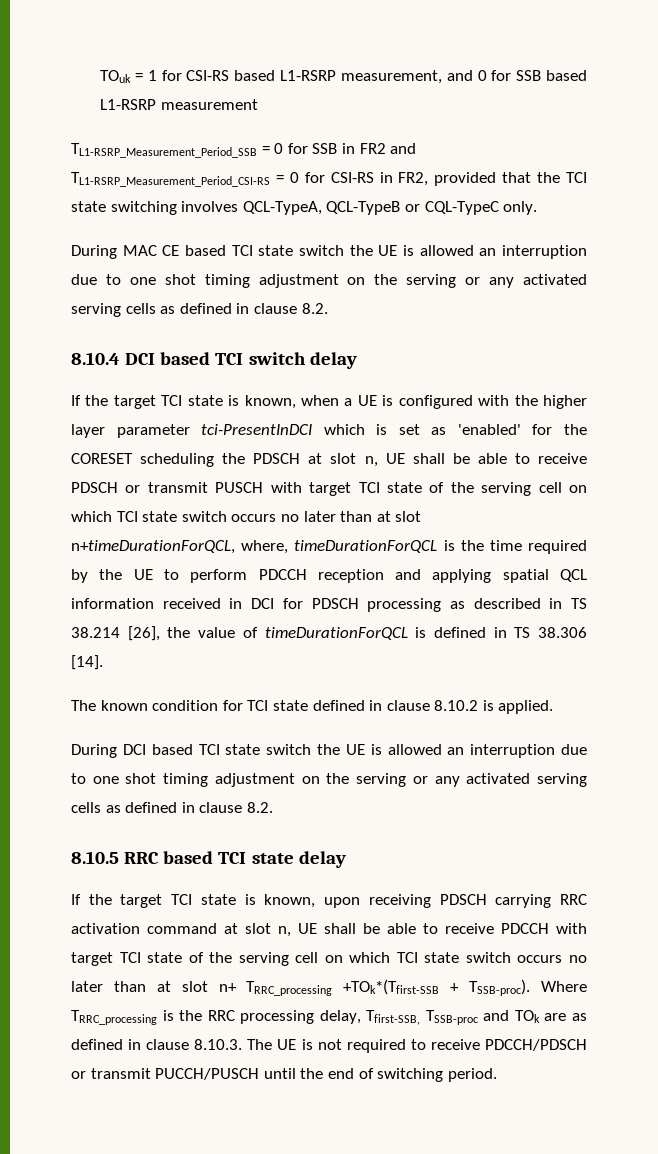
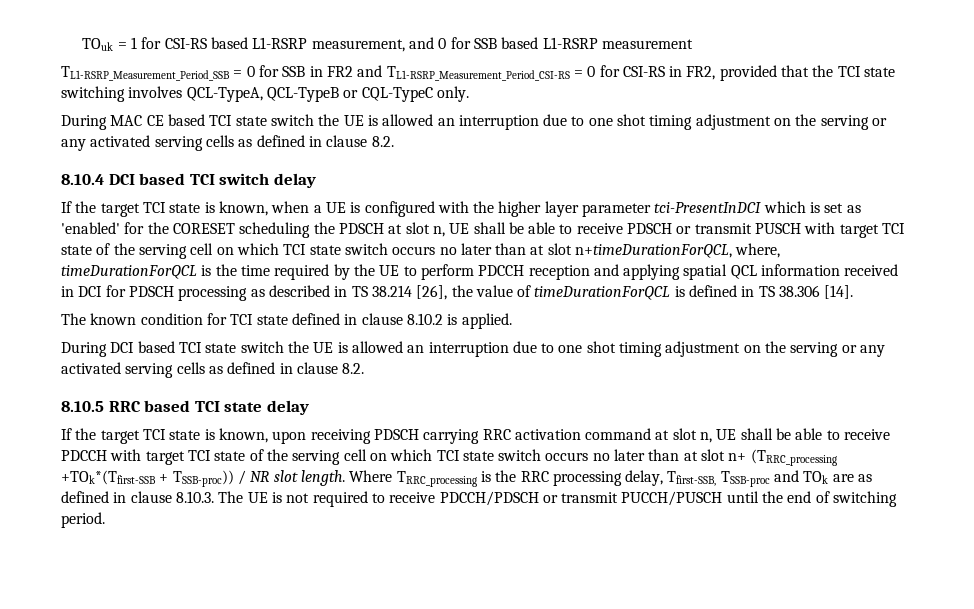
- If the target TCI state is known, upon receiving PDSCH carrying RRC activation command at slot n, UE shall be able to receive PDCCH with target TCI state of the serving cell on which TCI state switch occurs no later than at slot n+ TRRC_processing +TOk*(Tfirst-SSB + TSSB-proc).
+ If the target TCI state is known, upon receiving PDSCH carrying RRC activation command at slot n, UE shall be able to receive PDCCH with target TCI state of the serving cell on which TCI state switch occurs no later than at slot n+ (TRRC_processing +TOk*(Tfirst-SSB + TSSB-proc)) / NR slot length.

